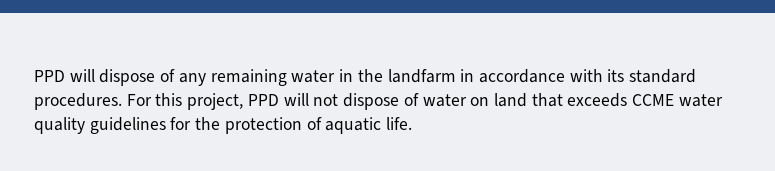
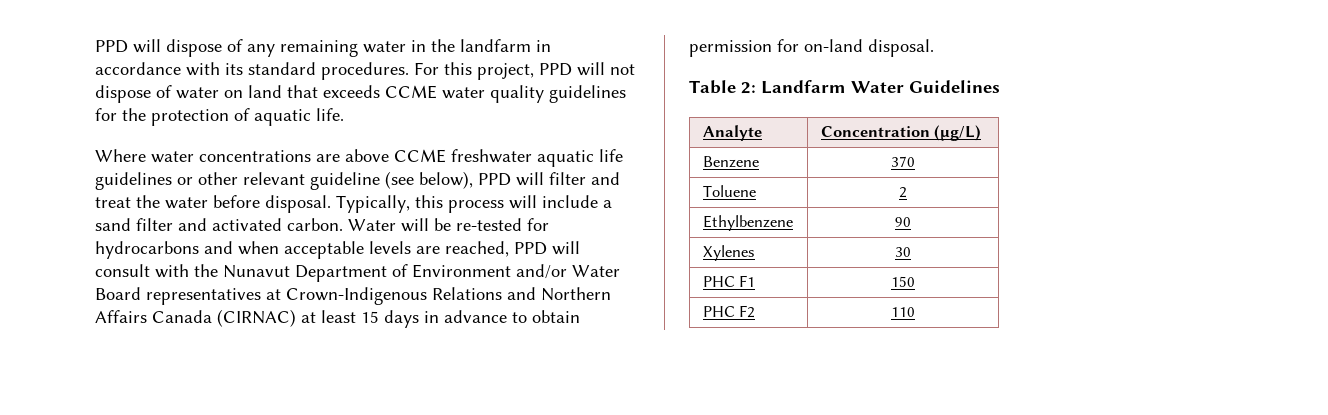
+ Where water concentrations are above CCME freshwater aquatic life guidelines or other relevant guideline (see below), PPD will filter and treat the water before disposal. Typically, this process will include a sand filter and activated carbon. Water will be re-tested for hydrocarbons and when acceptable levels are reached, PPD will consult with the Nunavut Department of Environment and/or Water Board representatives at Crown-Indigenous Relations and Northern Affairs Canada (CIRNAC) at least 15 days in advance to obtain permission for on-land disposal.
+ Table 2: Landfarm Water Guidelines
+ Analyte | Concentration (µg/L)
+ Benzene | 370
+ Toluene | 2
+ Ethylbenzene | 90
+ Xylenes | 30
+ PHC F1 | 150
+ PHC F2 | 110

